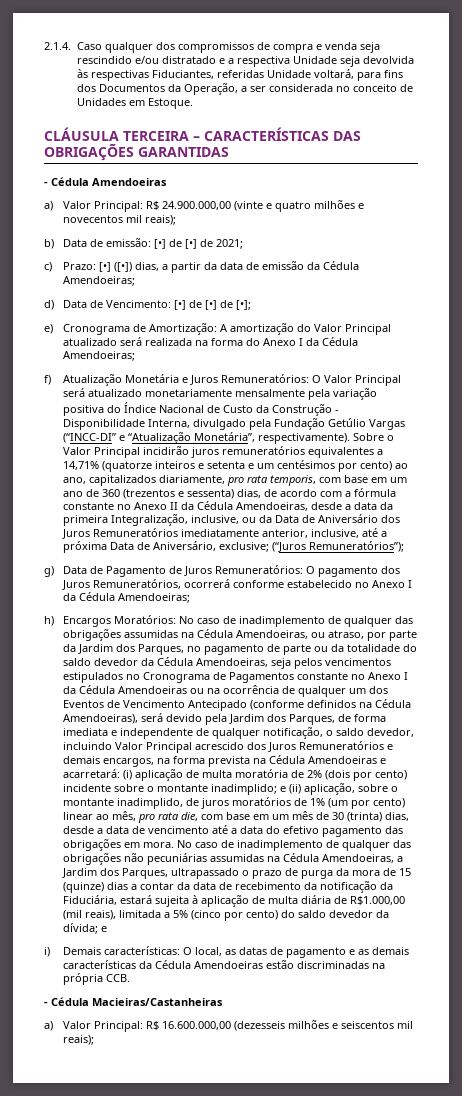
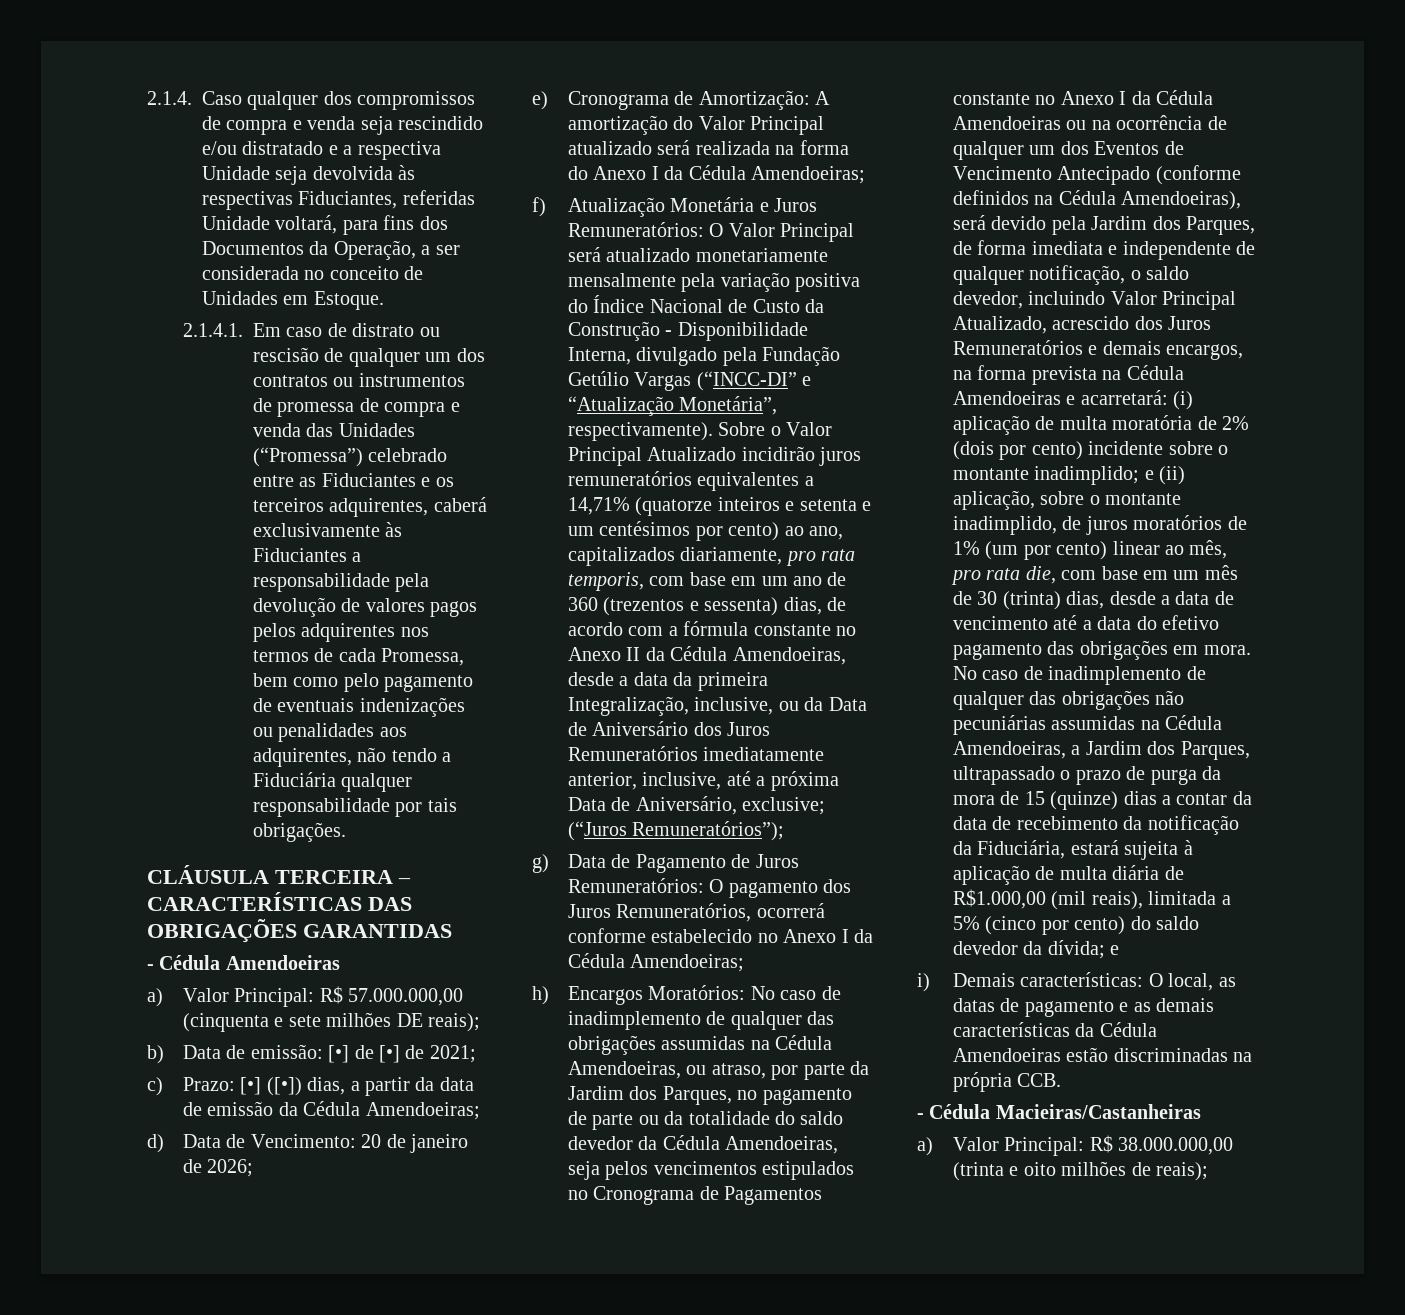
+ 2.1.4.1. Em caso de distrato ou rescisão de qualquer um dos contratos ou instrumentos de promessa de compra e venda das Unidades (“Promessa”) celebrado entre as Fiduciantes e os terceiros adquirentes, caberá exclusivamente às Fiduciantes a responsabilidade pela devolução de valores pagos pelos adquirentes nos termos de cada Promessa, bem como pelo pagamento de eventuais indenizações ou penalidades aos adquirentes, não tendo a Fiduciária qualquer responsabilidade por tais obrigações.
- a) Valor Principal: R$ 24.900.000,00 (vinte e quatro milhões e novecentos mil reais);
+ a) Valor Principal: R$ 57.000.000,00 (cinquenta e sete milhões DE reais);
- d) Data de Vencimento: [•] de [•] de [•];
+ d) Data de Vencimento: 20 de janeiro de 2026;
- Sobre o Valor Principal incidirão juros remuneratórios equivalentes a 14,71% (quatorze inteiros e setenta e um centésimos por cento) ao ano, capitalizados diariamente, pro rata temporis, com base em um ano de 360 (trezentos e sessenta) dias, de acordo com a fórmula constante no Anexo II da Cédula Amendoeiras, desde a data da primeira Integralização, inclusive, ou da Data de Aniversário dos Juros Remuneratórios imediatamente anterior, inclusive, até a próxima Data de Aniversário, exclusive;
+ Sobre o Valor Principal Atualizado incidirão juros remuneratórios equivalentes a 14,71% (quatorze inteiros e setenta e um centésimos por cento) ao ano, capitalizados diariamente, pro rata temporis, com base em um ano de 360 (trezentos e sessenta) dias, de acordo com a fórmula constante no Anexo II da Cédula Amendoeiras, desde a data da primeira Integralização, inclusive, ou da Data de Aniversário dos Juros Remuneratórios imediatamente anterior, inclusive, até a próxima Data de Aniversário, exclusive;
- No caso de inadimplemento de qualquer das obrigações assumidas na Cédula Amendoeiras, ou atraso, por parte da Jardim dos Parques, no pagamento de parte ou da totalidade do saldo devedor da Cédula Amendoeiras, seja pelos vencimentos estipulados no Cronograma de Pagamentos constante no Anexo I da Cédula Amendoeiras ou na ocorrência de qualquer um dos Eventos de Vencimento Antecipado (conforme definidos na Cédula Amendoeiras), será devido pela Jardim dos Parques, de forma imediata e independente de qualquer notificação, o saldo devedor, incluindo Valor Principal acrescido dos Juros Remuneratórios e demais encargos, na forma prevista na Cédula Amendoeiras e acarretará:
+ No caso de inadimplemento de qualquer das obrigações assumidas na Cédula Amendoeiras, ou atraso, por parte da Jardim dos Parques, no pagamento de parte ou da totalidade do saldo devedor da Cédula Amendoeiras, seja pelos vencimentos estipulados no Cronograma de Pagamentos constante no Anexo I da Cédula Amendoeiras ou na ocorrência de qualquer um dos Eventos de Vencimento Antecipado (conforme definidos na Cédula Amendoeiras), será devido pela Jardim dos Parques, de forma imediata e independente de qualquer notificação, o saldo devedor, incluindo Valor Principal Atualizado, acrescido dos Juros Remuneratórios e demais encargos, na forma prevista na Cédula Amendoeiras e acarretará:
- a) Valor Principal: R$ 16.600.000,00 (dezesseis milhões e seiscentos mil reais);
+ a) Valor Principal: R$ 38.000.000,00 (trinta e oito milhões de reais);

